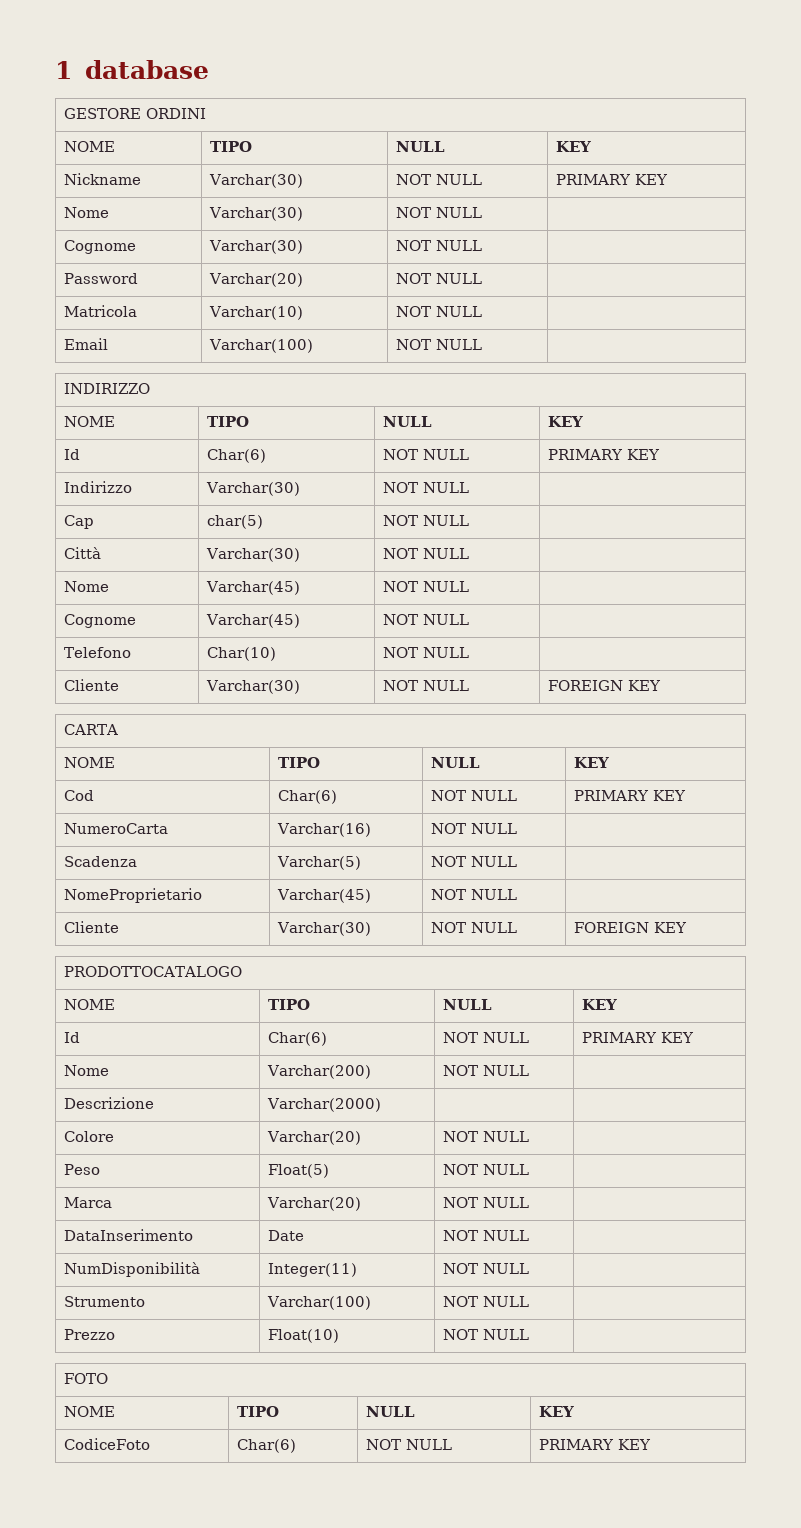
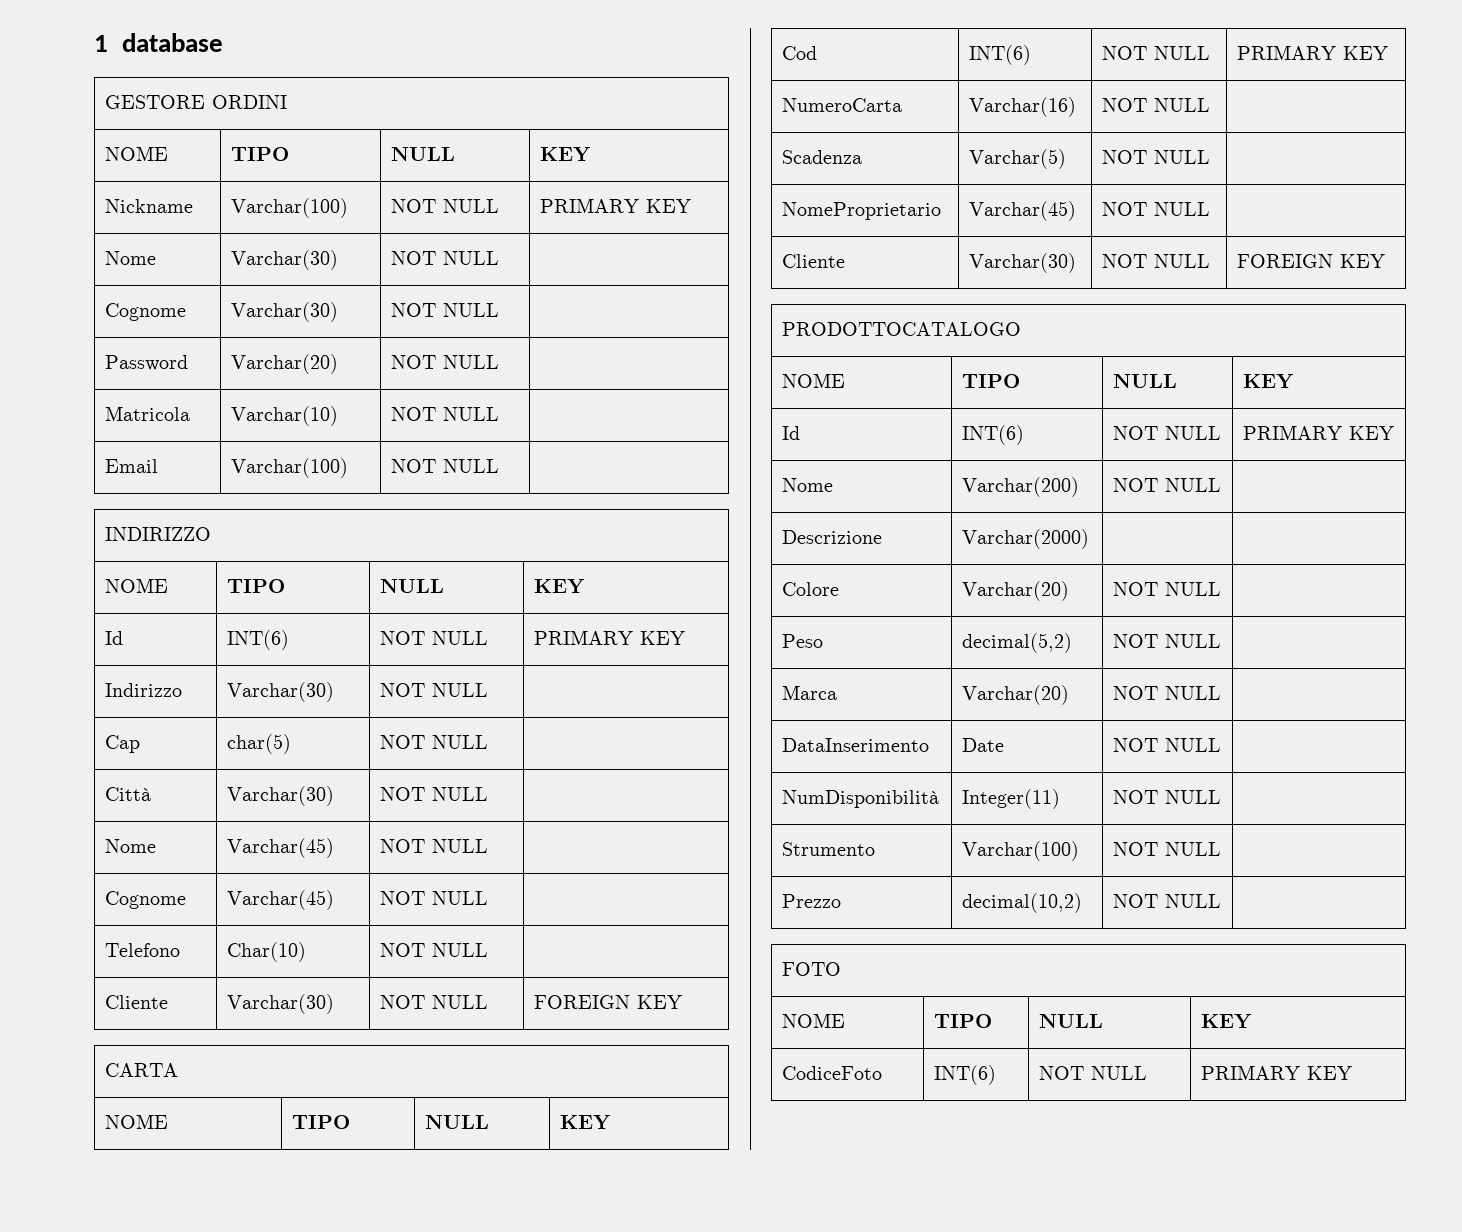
- Nickname | Varchar(30) | NOT NULL | PRIMARY KEY
+ Nickname | Varchar(100) | NOT NULL | PRIMARY KEY
  INDIRIZZO
  NOME | TIPO | NULL | KEY
- Id | Char(6) | NOT NULL | PRIMARY KEY
+ Id | INT(6) | NOT NULL | PRIMARY KEY
- Cod | Char(6) | NOT NULL | PRIMARY KEY
+ Cod | INT(6) | NOT NULL | PRIMARY KEY
  PRODOTTOCATALOGO
  NOME | TIPO | NULL | KEY
- Id | Char(6) | NOT NULL | PRIMARY KEY
+ Id | INT(6) | NOT NULL | PRIMARY KEY
- Peso | Float(5) | NOT NULL |
+ Peso | decimal(5,2) | NOT NULL |
- Prezzo | Float(10) | NOT NULL |
+ Prezzo | decimal(10,2) | NOT NULL |
- CodiceFoto | Char(6) | NOT NULL | PRIMARY KEY
+ CodiceFoto | INT(6) | NOT NULL | PRIMARY KEY

